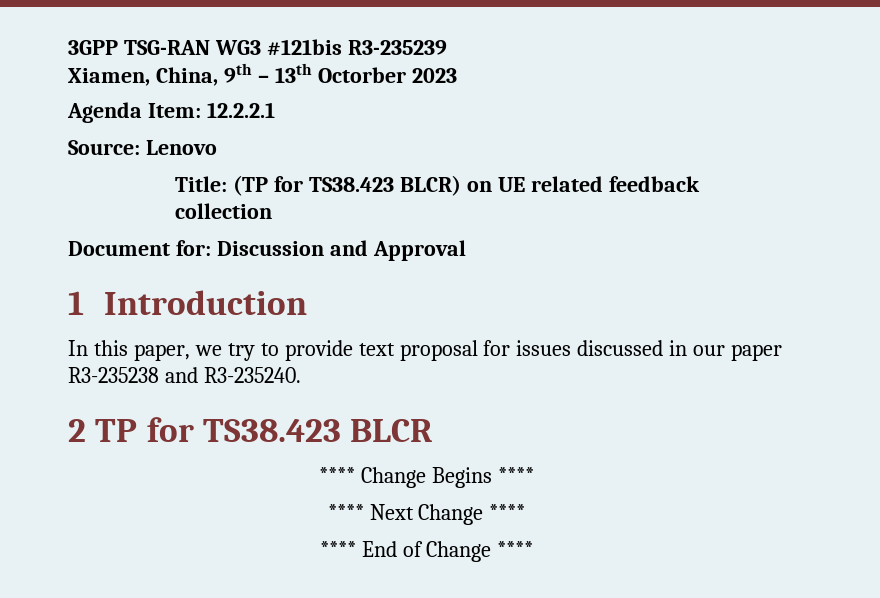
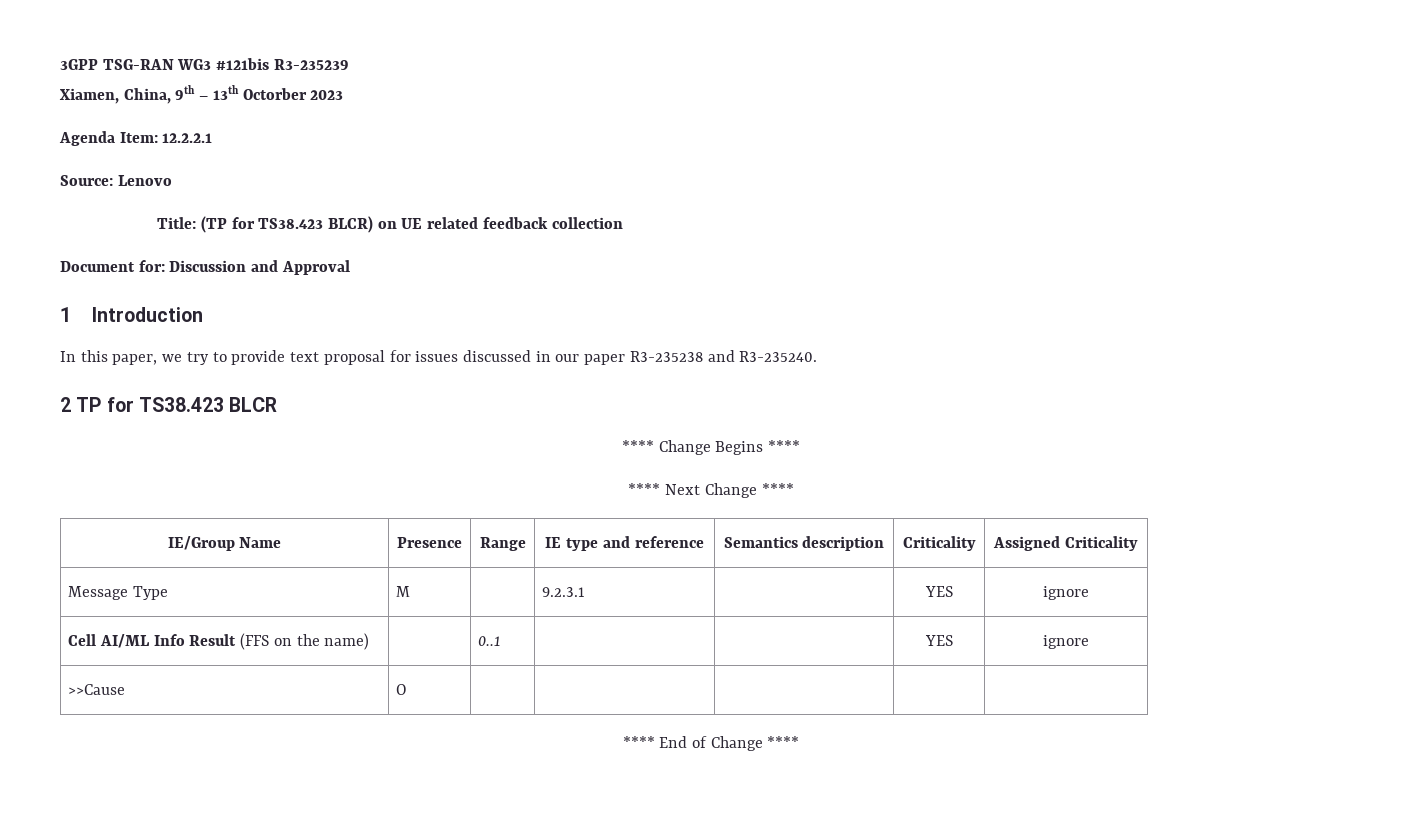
+ IE/Group Name | Presence | Range | IE type and reference | Semantics description | Criticality | Assigned Criticality
+ Message Type | M | | 9.2.3.1 | | YES | ignore
+ Cell AI/ML Info Result (FFS on the name) | | 0..1 | | | YES | ignore
+ >>Cause | O | | | | |

